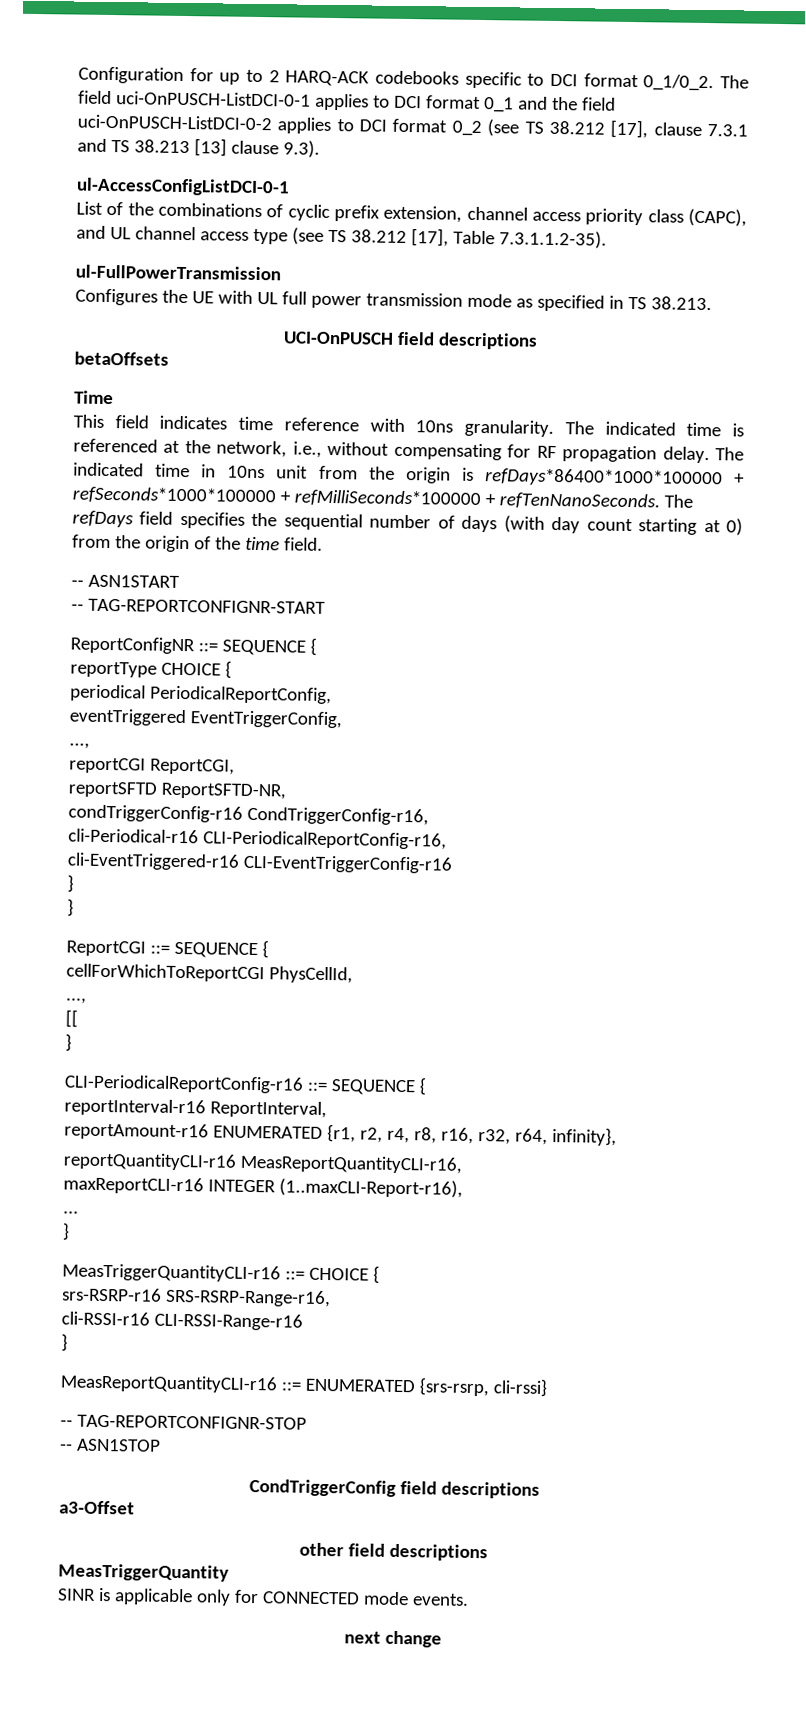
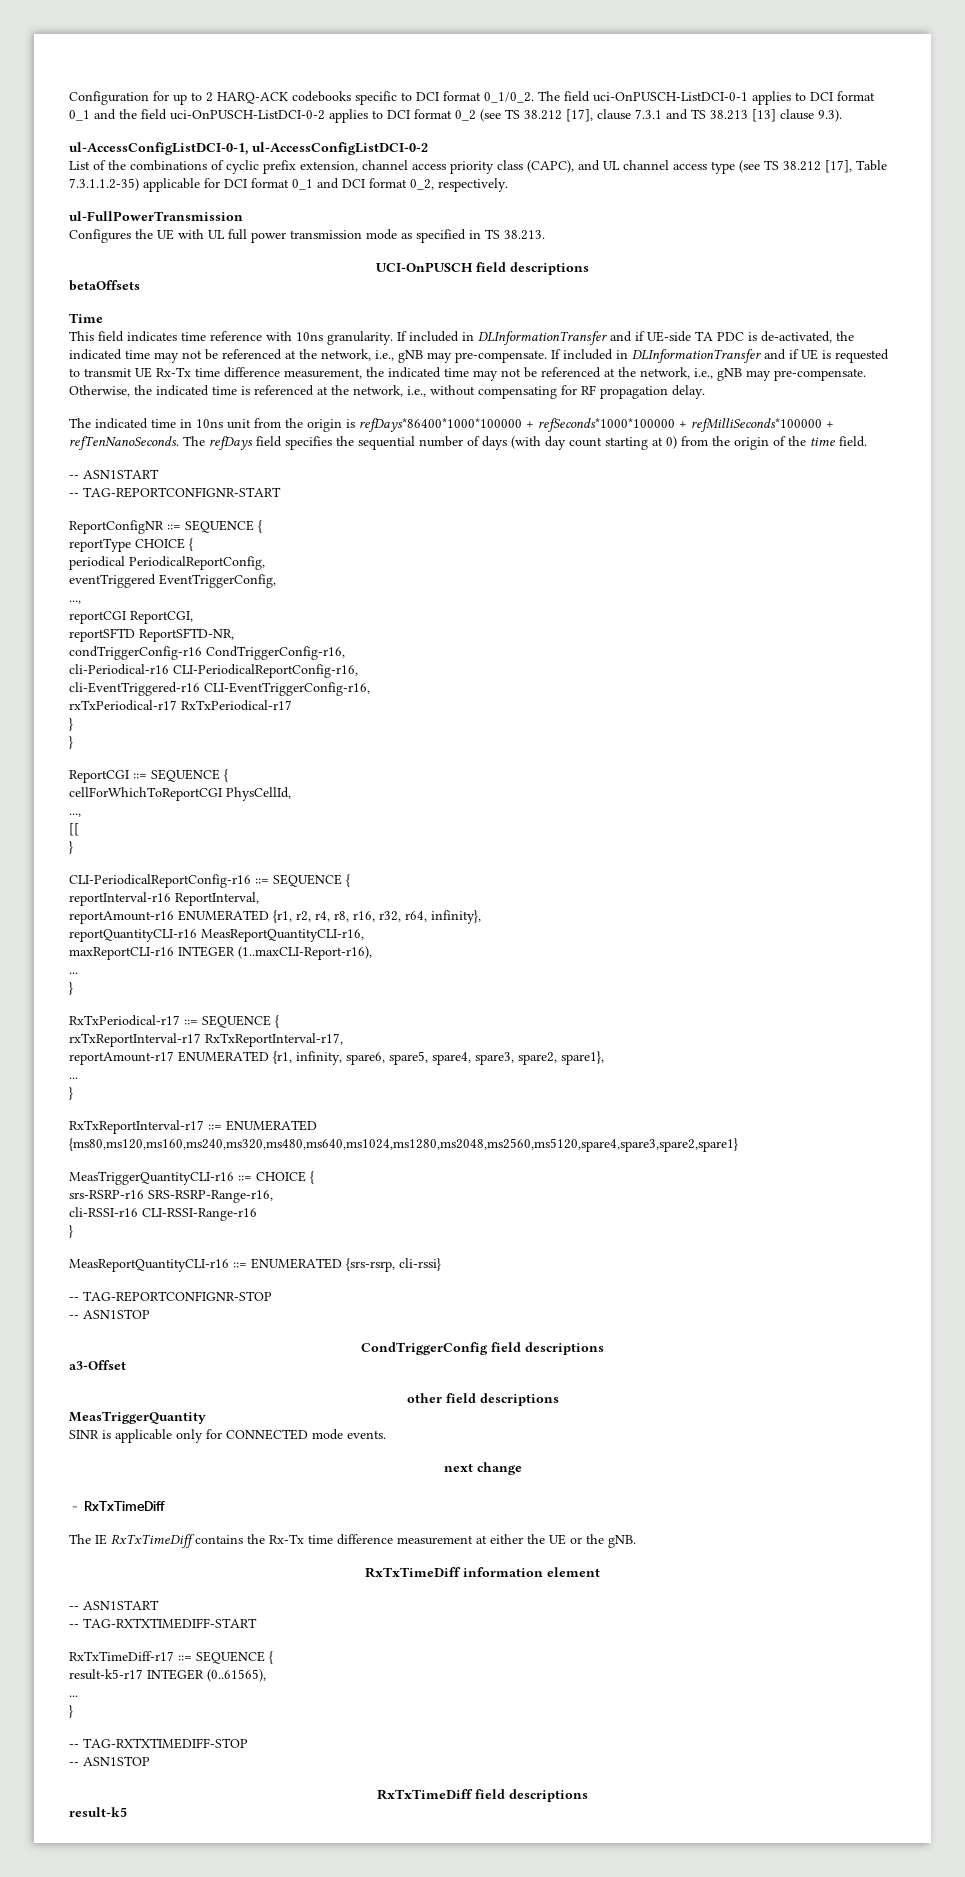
- ul-AccessConfigListDCI-0-1
+ ul-AccessConfigListDCI-0-1, ul-AccessConfigListDCI-0-2
- List of the combinations of cyclic prefix extension, channel access priority class (CAPC), and UL channel access type (see TS 38.212 [17], Table 7.3.1.1.2-35).
+ List of the combinations of cyclic prefix extension, channel access priority class (CAPC), and UL channel access type (see TS 38.212 [17], Table 7.3.1.1.2-35) applicable for DCI format 0_1 and DCI format 0_2, respectively.
- The indicated time is referenced at the network, i.e., without compensating for RF propagation delay. The indicated time in 10ns unit from the origin is refDays*86400*1000*100000 + refSeconds*1000*100000 + refMilliSeconds*100000 + refTenNanoSeconds.
+ If included in DLInformationTransfer and if UE-side TA PDC is de-activated, the indicated time may not be referenced at the network, i.e., gNB may pre-compensate. If included in DLInformationTransfer and if UE is requested to transmit UE Rx-Tx time difference measurement, the indicated time may not be referenced at the network, i.e., gNB may pre-compensate. Otherwise, the indicated time is referenced at the network, i.e., without compensating for RF propagation delay.
+ The indicated time in 10ns unit from the origin is refDays*86400*1000*100000 + refSeconds*1000*100000 + refMilliSeconds*100000 + refTenNanoSeconds.
- cli-EventTriggered-r16 CLI-EventTriggerConfig-r16
+ cli-EventTriggered-r16 CLI-EventTriggerConfig-r16,
+ rxTxPeriodical-r17 RxTxPeriodical-r17
+ RxTxPeriodical-r17 ::= SEQUENCE {
+ rxTxReportInterval-r17 RxTxReportInterval-r17,
+ reportAmount-r17 ENUMERATED {r1, infinity, spare6, spare5, spare4, spare3, spare2, spare1},
+ ...
+ }
+ RxTxReportInterval-r17 ::= ENUMERATED {ms80,ms120,ms160,ms240,ms320,ms480,ms640,ms1024,ms1280,ms2048,ms2560,ms5120,spare4,spare3,spare2,spare1}
+ – RxTxTimeDiff
+ The IE RxTxTimeDiff contains the Rx-Tx time difference measurement at either the UE or the gNB.
+ RxTxTimeDiff information element
+ -- ASN1START
+ -- TAG-RXTXTIMEDIFF-START
+ RxTxTimeDiff-r17 ::= SEQUENCE {
+ result-k5-r17 INTEGER (0..61565),
+ ...
+ }
+ -- TAG-RXTXTIMEDIFF-STOP
+ -- ASN1STOP
+ RxTxTimeDiff field descriptions
+ result-k5

